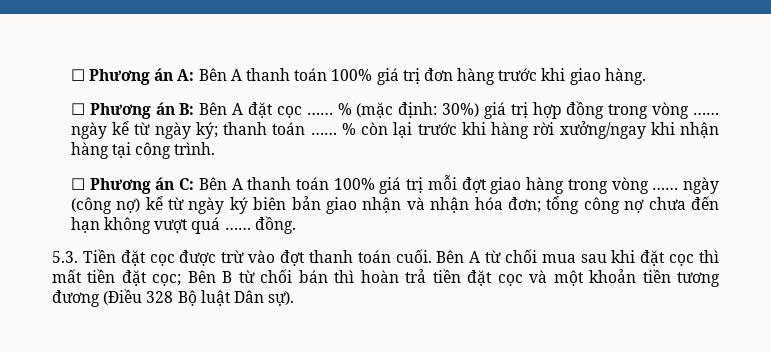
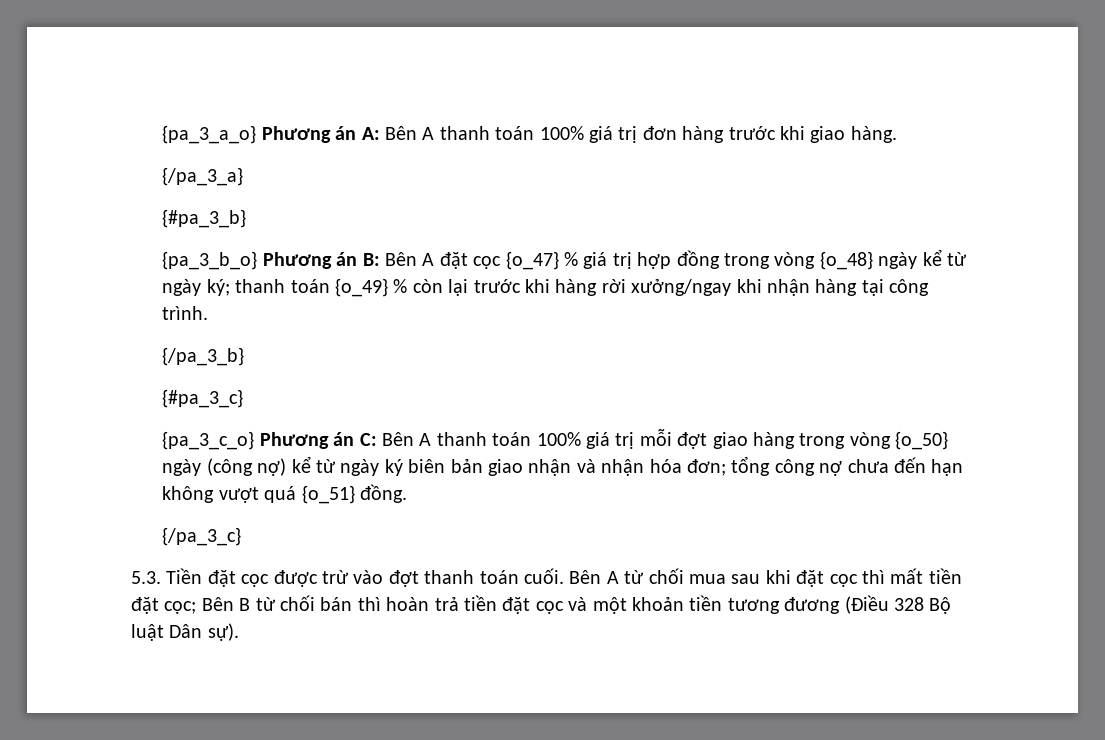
- ☐ Phương án A: Bên A thanh toán 100% giá trị đơn hàng trước khi giao hàng.
+ {pa_3_a_o} Phương án A: Bên A thanh toán 100% giá trị đơn hàng trước khi giao hàng.
- ☐ Phương án B: Bên A đặt cọc …… % (mặc định: 30%) giá trị hợp đồng trong vòng …… ngày kể từ ngày ký; thanh toán …… % còn lại trước khi hàng rời xưởng/ngay khi nhận hàng tại công trình.
+ {/pa_3_a}
+ {#pa_3_b}
+ {pa_3_b_o} Phương án B: Bên A đặt cọc {o_47} % giá trị hợp đồng trong vòng {o_48} ngày kể từ ngày ký; thanh toán {o_49} % còn lại trước khi hàng rời xưởng/ngay khi nhận hàng tại công trình.
- ☐ Phương án C: Bên A thanh toán 100% giá trị mỗi đợt giao hàng trong vòng …… ngày (công nợ) kể từ ngày ký biên bản giao nhận và nhận hóa đơn; tổng công nợ chưa đến hạn không vượt quá …… đồng.
+ {/pa_3_b}
+ {#pa_3_c}
+ {pa_3_c_o} Phương án C: Bên A thanh toán 100% giá trị mỗi đợt giao hàng trong vòng {o_50} ngày (công nợ) kể từ ngày ký biên bản giao nhận và nhận hóa đơn; tổng công nợ chưa đến hạn không vượt quá {o_51} đồng.
+ {/pa_3_c}

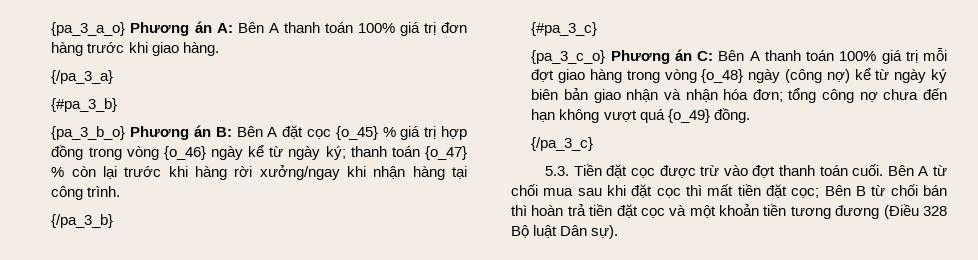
- {pa_3_b_o} Phương án B: Bên A đặt cọc {o_47} % giá trị hợp đồng trong vòng {o_48} ngày kể từ ngày ký; thanh toán {o_49} % còn lại trước khi hàng rời xưởng/ngay khi nhận hàng tại công trình.
+ {pa_3_b_o} Phương án B: Bên A đặt cọc {o_45} % giá trị hợp đồng trong vòng {o_46} ngày kể từ ngày ký; thanh toán {o_47} % còn lại trước khi hàng rời xưởng/ngay khi nhận hàng tại công trình.
- {pa_3_c_o} Phương án C: Bên A thanh toán 100% giá trị mỗi đợt giao hàng trong vòng {o_50} ngày (công nợ) kể từ ngày ký biên bản giao nhận và nhận hóa đơn; tổng công nợ chưa đến hạn không vượt quá {o_51} đồng.
+ {pa_3_c_o} Phương án C: Bên A thanh toán 100% giá trị mỗi đợt giao hàng trong vòng {o_48} ngày (công nợ) kể từ ngày ký biên bản giao nhận và nhận hóa đơn; tổng công nợ chưa đến hạn không vượt quá {o_49} đồng.

